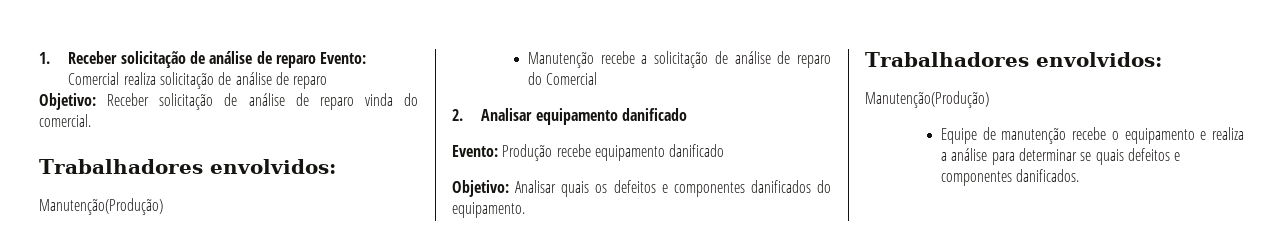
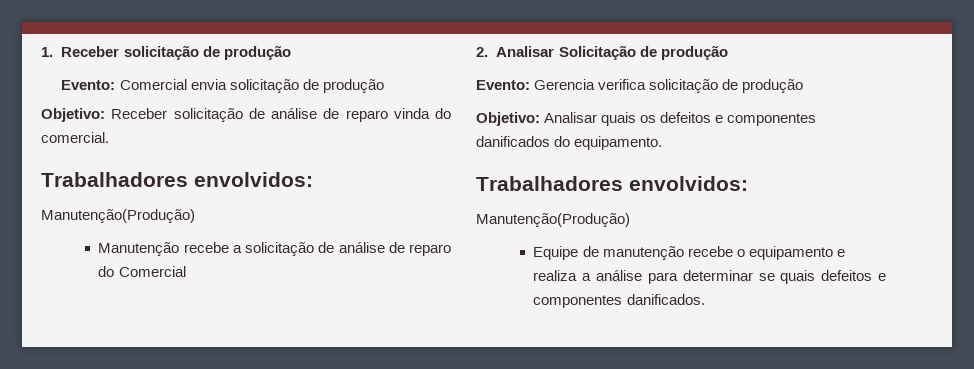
- 1. Receber solicitação de análise de reparo Evento: Comercial realiza solicitação de análise de reparo
+ 1. Receber solicitação de produção
+ Evento: Comercial envia solicitação de produção
- 2. Analisar equipamento danificado
- Evento: Produção recebe equipamento danificado
+ 2. Analisar Solicitação de produção
+ Evento: Gerencia verifica solicitação de produção

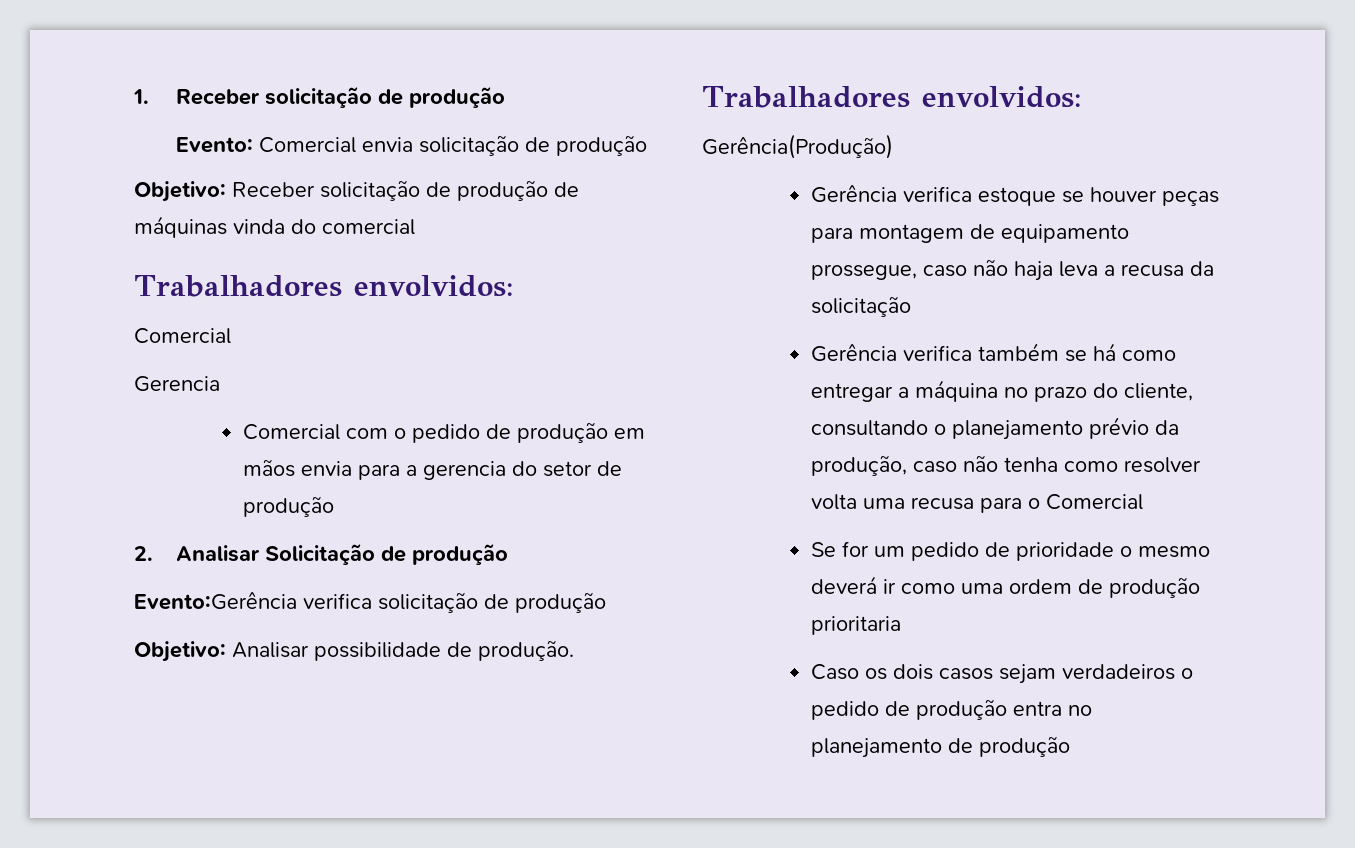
- Objetivo: Receber solicitação de análise de reparo vinda do comercial.
+ Objetivo: Receber solicitação de produção de máquinas vinda do comercial
  Trabalhadores envolvidos:
- Manutenção(Produção)
- Manutenção recebe a solicitação de análise de reparo do Comercial
+ Comercial
+ Gerencia
+ Comercial com o pedido de produção em mãos envia para a gerencia do setor de produção
- Evento: Gerencia verifica solicitação de produção
+ Evento:Gerência verifica solicitação de produção
- Objetivo: Analisar quais os defeitos e componentes danificados do equipamento.
+ Objetivo: Analisar possibilidade de produção.
  Trabalhadores envolvidos:
- Manutenção(Produção)
- Equipe de manutenção recebe o equipamento e realiza a análise para determinar se quais defeitos e componentes danificados.
+ Gerência(Produção)
+ Gerência verifica estoque se houver peças para montagem de equipamento prossegue, caso não haja leva a recusa da solicitação
+ Gerência verifica também se há como entregar a máquina no prazo do cliente, consultando o planejamento prévio da produção, caso não tenha como resolver volta uma recusa para o Comercial
+ Se for um pedido de prioridade o mesmo deverá ir como uma ordem de produção prioritaria
+ Caso os dois casos sejam verdadeiros o pedido de produção entra no planejamento de produção

